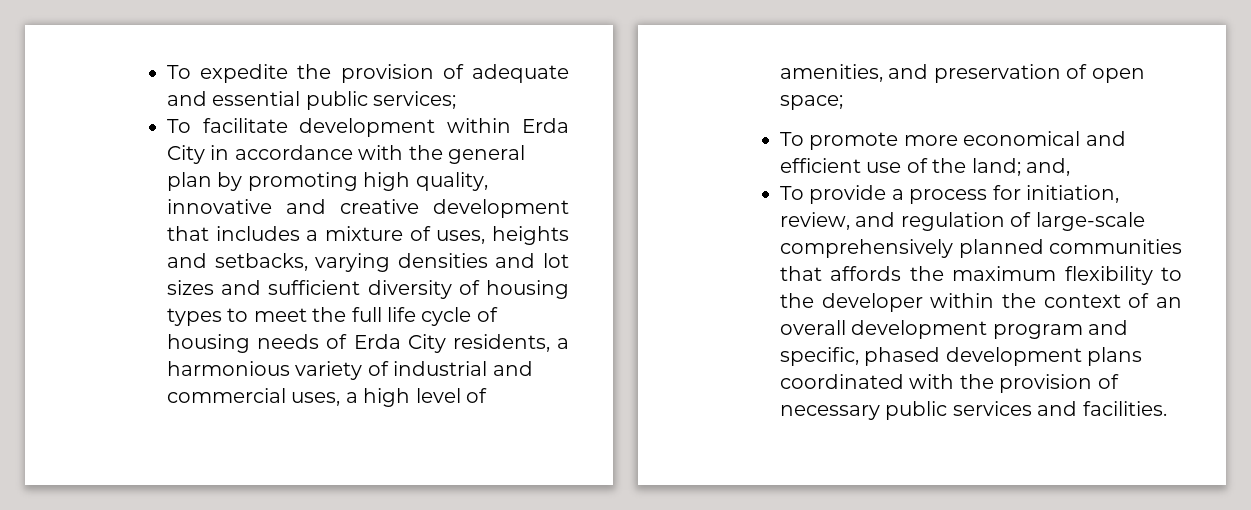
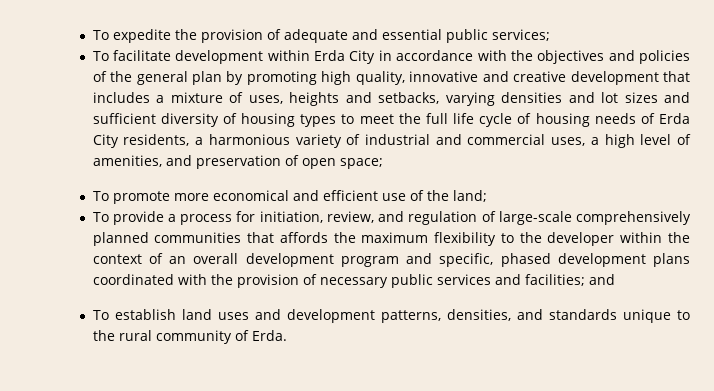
- To facilitate development within Erda City in accordance with the general plan by promoting high quality, innovative and creative development that includes a mixture of uses, heights and setbacks, varying densities and lot sizes and sufficient diversity of housing types to meet the full life cycle of housing needs of Erda City residents, a harmonious variety of industrial and commercial uses, a high level of amenities, and preservation of open space;
+ To facilitate development within Erda City in accordance with the objectives and policies of the general plan by promoting high quality, innovative and creative development that includes a mixture of uses, heights and setbacks, varying densities and lot sizes and sufficient diversity of housing types to meet the full life cycle of housing needs of Erda City residents, a harmonious variety of industrial and commercial uses, a high level of amenities, and preservation of open space;
- To promote more economical and efficient use of the land; and,
+ To promote more economical and efficient use of the land;
- To provide a process for initiation, review, and regulation of large-scale comprehensively planned communities that affords the maximum flexibility to the developer within the context of an overall development program and specific, phased development plans coordinated with the provision of necessary public services and facilities.
+ To provide a process for initiation, review, and regulation of large-scale comprehensively planned communities that affords the maximum flexibility to the developer within the context of an overall development program and specific, phased development plans coordinated with the provision of necessary public services and facilities; and
+ To establish land uses and development patterns, densities, and standards unique to the rural community of Erda.

